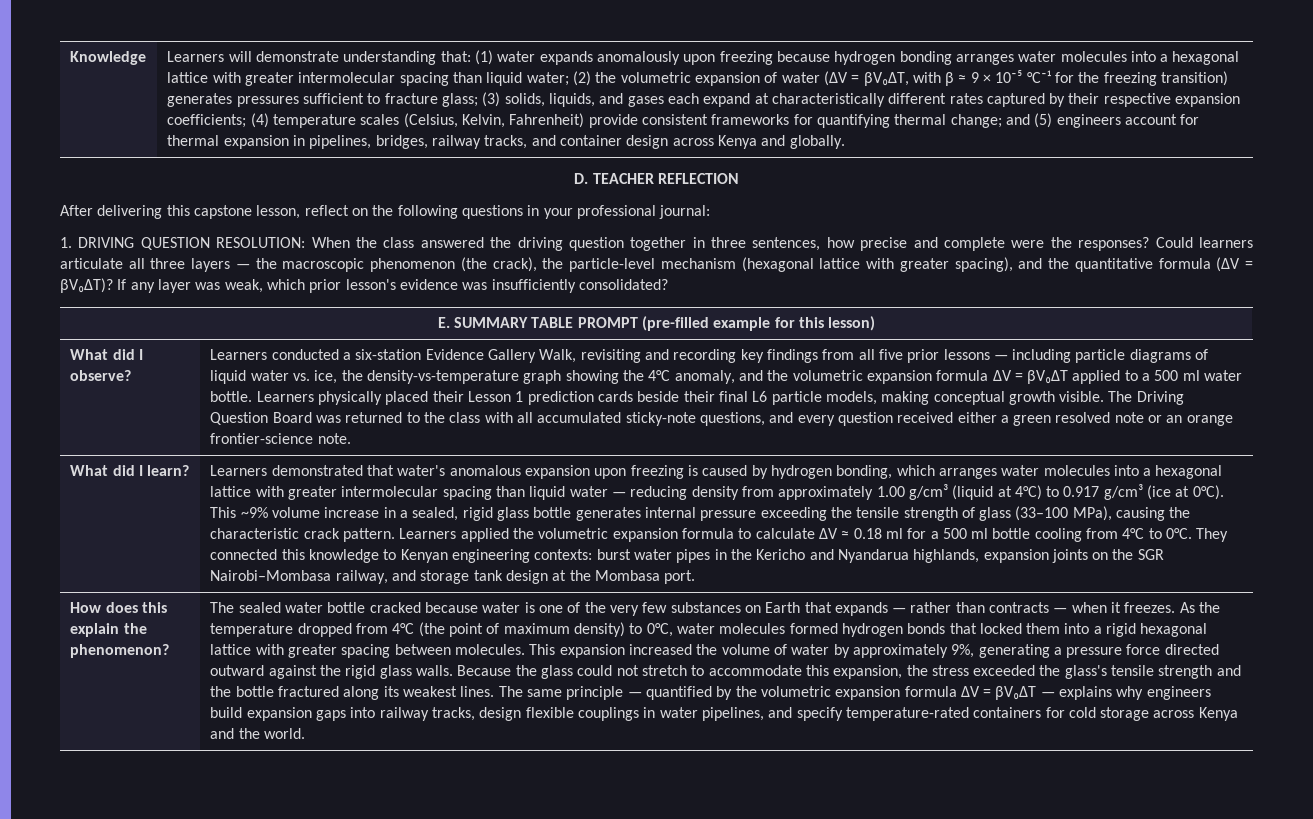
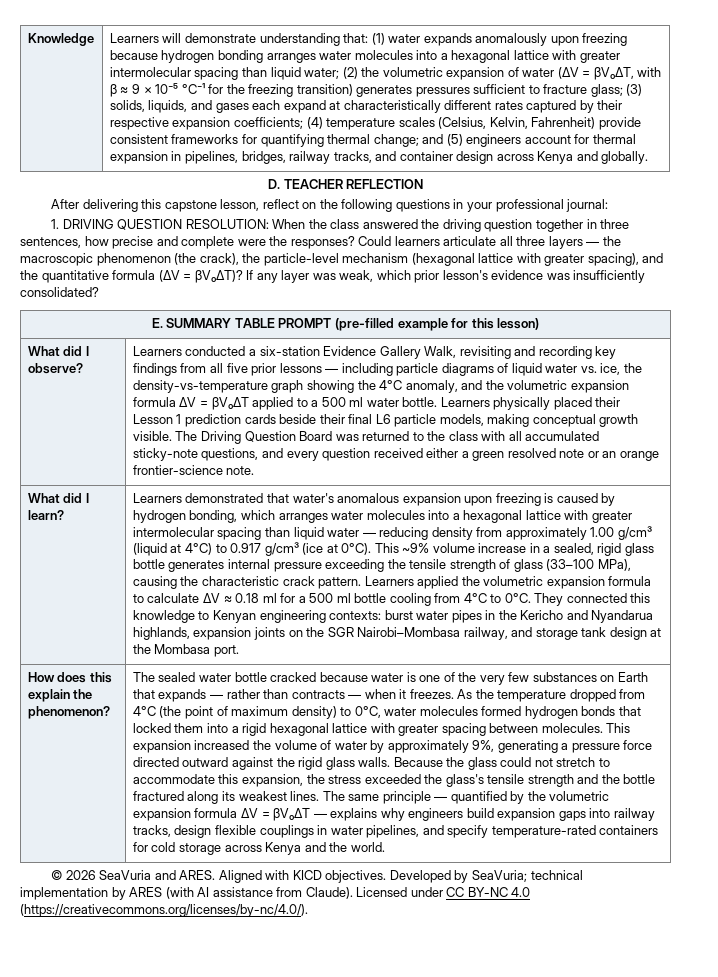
+ © 2026 SeaVuria and ARES. Aligned with KICD objectives. Developed by SeaVuria; technical implementation by ARES (with AI assistance from Claude). Licensed under CC BY-NC 4.0 (https://creativecommons.org/licenses/by-nc/4.0/).

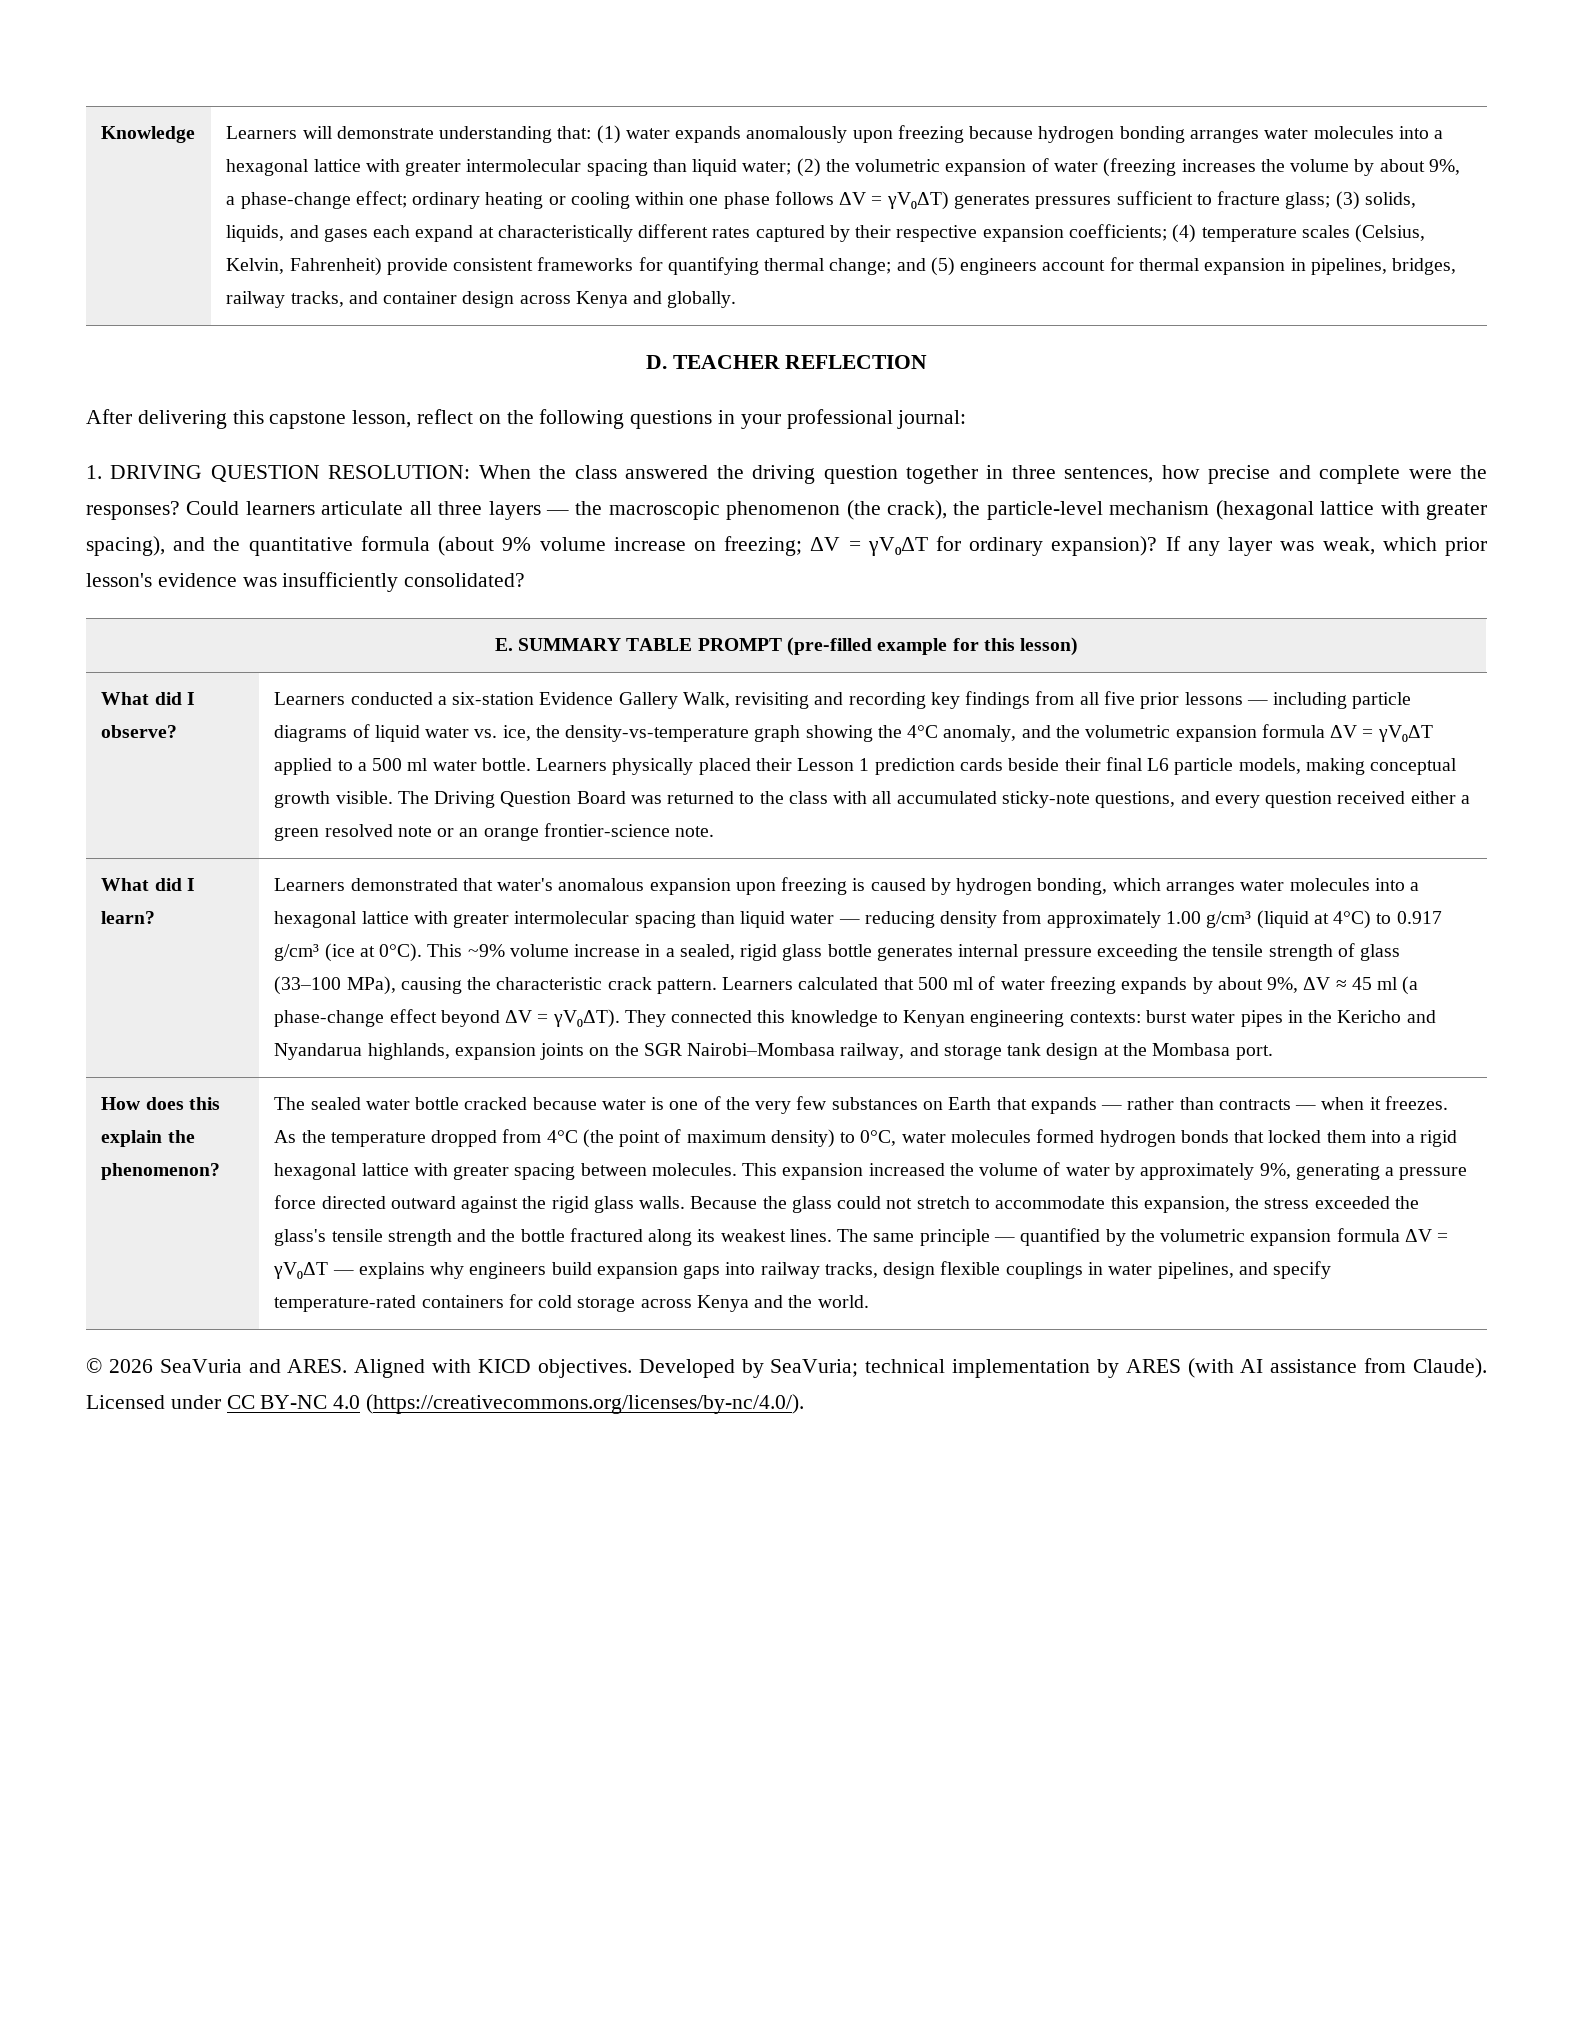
- (2) the volumetric expansion of water (ΔV = βV₀ΔT, with β ≈ 9 × 10⁻⁵ °C⁻¹ for the freezing transition) generates pressures sufficient to fracture glass;
+ (2) the volumetric expansion of water (freezing increases the volume by about 9%, a phase-change effect; ordinary heating or cooling within one phase follows ΔV = γV₀ΔT) generates pressures sufficient to fracture glass;
- Could learners articulate all three layers — the macroscopic phenomenon (the crack), the particle-level mechanism (hexagonal lattice with greater spacing), and the quantitative formula (ΔV = βV₀ΔT)?
+ Could learners articulate all three layers — the macroscopic phenomenon (the crack), the particle-level mechanism (hexagonal lattice with greater spacing), and the quantitative formula (about 9% volume increase on freezing; ΔV = γV₀ΔT for ordinary expansion)?
- Learners conducted a six-station Evidence Gallery Walk, revisiting and recording key findings from all five prior lessons — including particle diagrams of liquid water vs. ice, the density-vs-temperature graph showing the 4°C anomaly, and the volumetric expansion formula ΔV = βV₀ΔT applied to a 500 ml water bottle.
+ Learners conducted a six-station Evidence Gallery Walk, revisiting and recording key findings from all five prior lessons — including particle diagrams of liquid water vs. ice, the density-vs-temperature graph showing the 4°C anomaly, and the volumetric expansion formula ΔV = γV₀ΔT applied to a 500 ml water bottle.
- Learners applied the volumetric expansion formula to calculate ΔV ≈ 0.18 ml for a 500 ml bottle cooling from 4°C to 0°C.
+ Learners calculated that 500 ml of water freezing expands by about 9%, ΔV ≈ 45 ml (a phase-change effect beyond ΔV = γV₀ΔT).
- The same principle — quantified by the volumetric expansion formula ΔV = βV₀ΔT — explains why engineers build expansion gaps into railway tracks, design flexible couplings in water pipelines, and specify temperature-rated containers for cold storage across Kenya and the world.
+ The same principle — quantified by the volumetric expansion formula ΔV = γV₀ΔT — explains why engineers build expansion gaps into railway tracks, design flexible couplings in water pipelines, and specify temperature-rated containers for cold storage across Kenya and the world.

